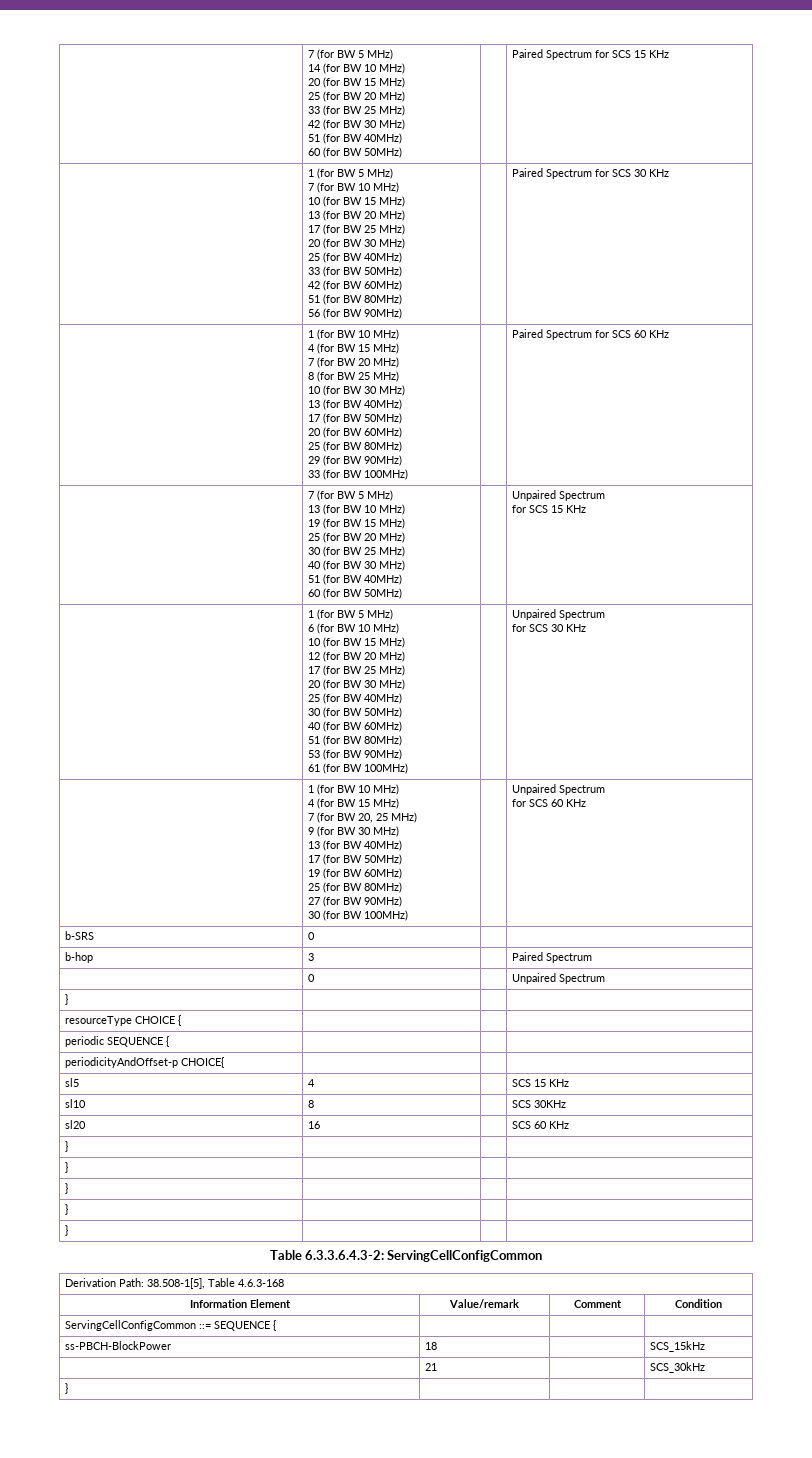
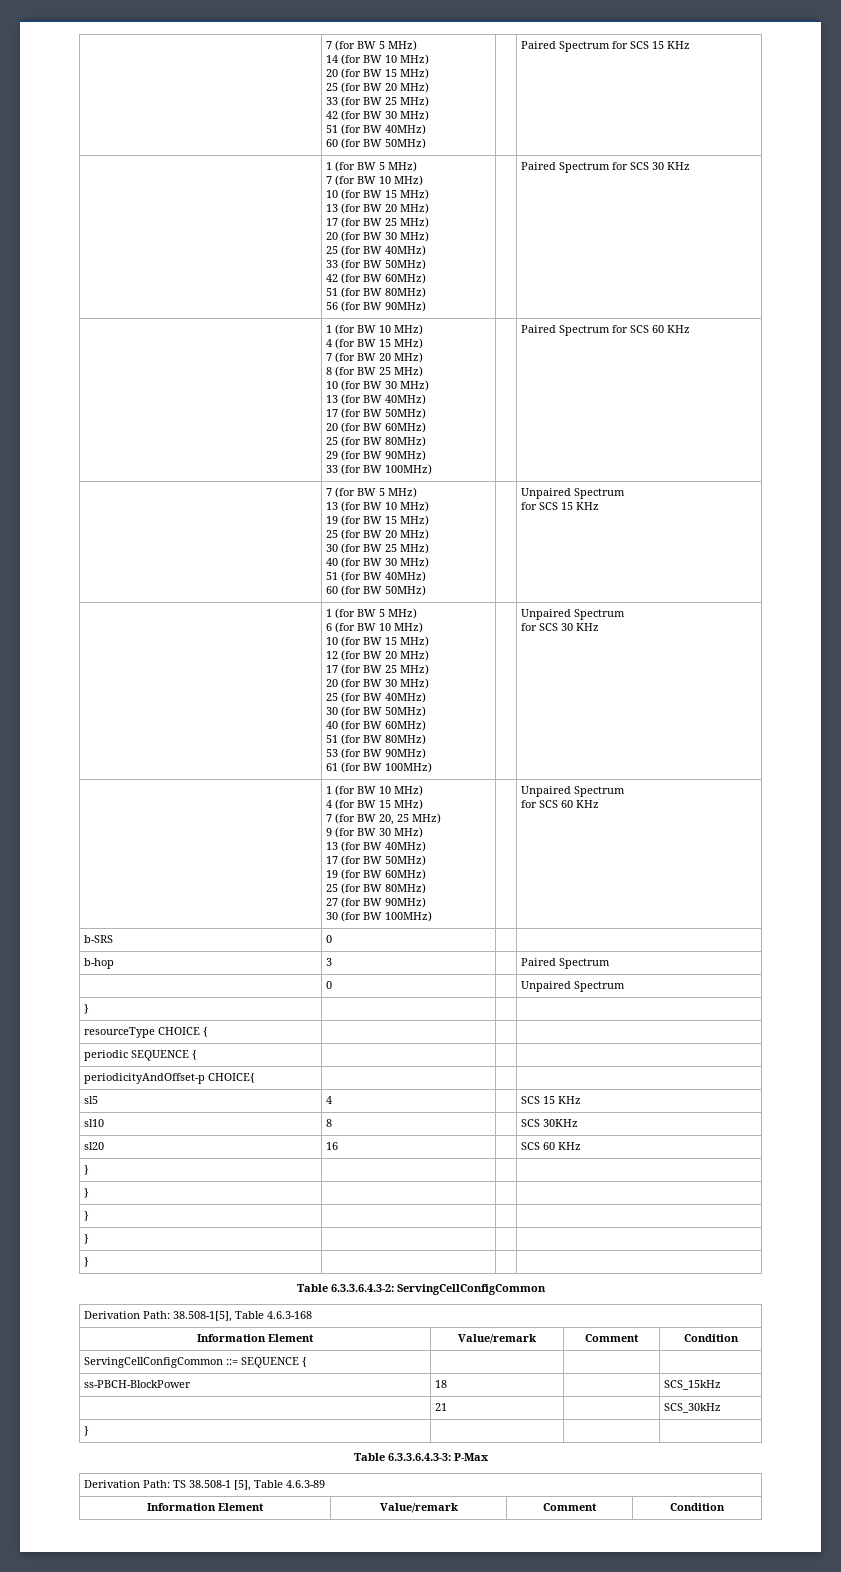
+ Table 6.3.3.6.4.3-3: P-Max
+ Derivation Path: TS 38.508-1 [5], Table 4.6.3-89
+ Information Element | Value/remark | Comment | Condition

